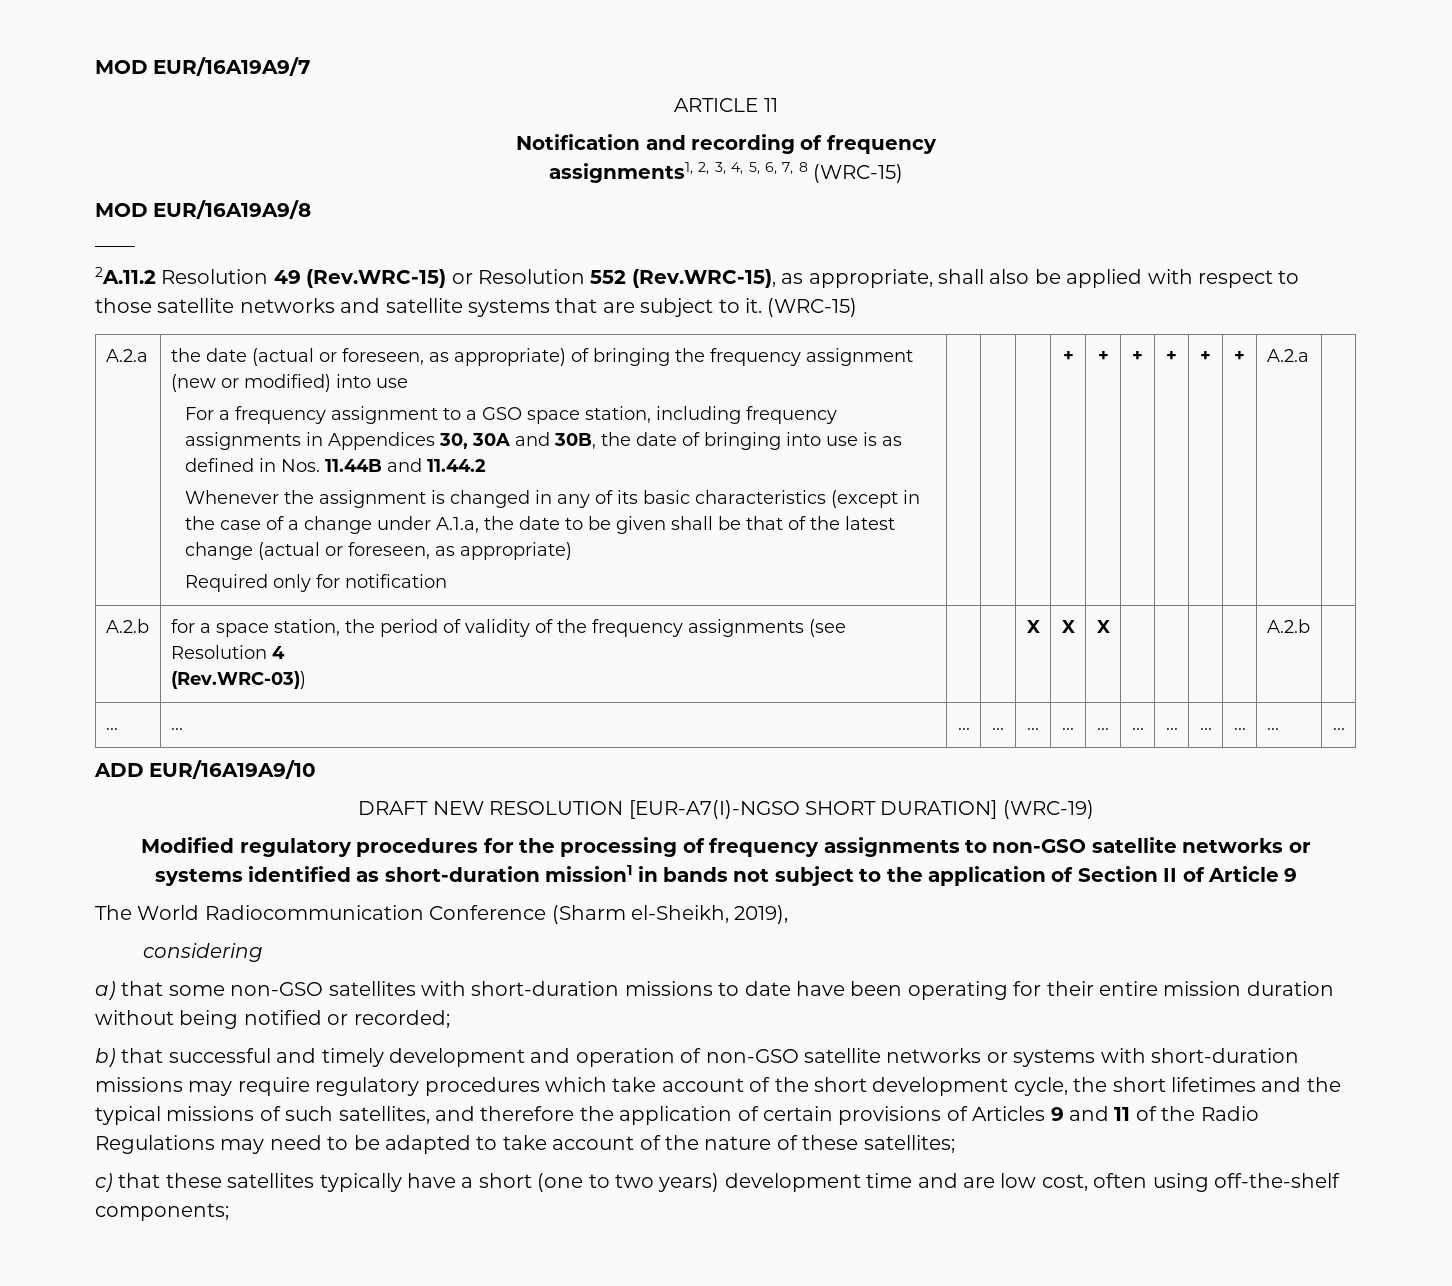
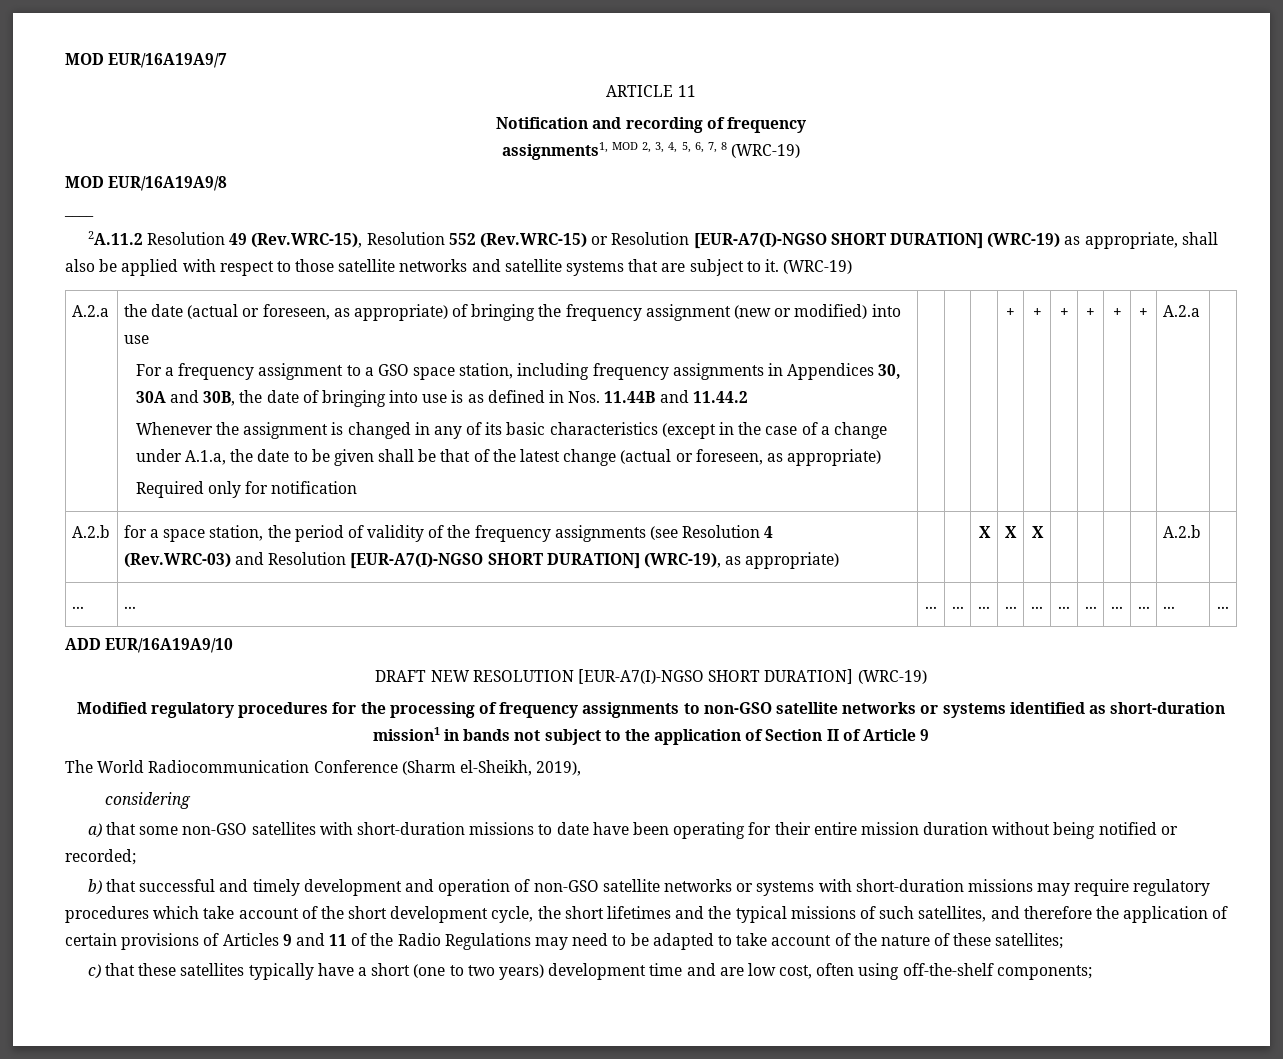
- assignments1, 2, 3, 4, 5, 6, 7, 8 (WRC-15)
+ assignments1, MOD 2, 3, 4, 5, 6, 7, 8 (WRC-19)
- 2A.11.2 Resolution 49 (Rev.WRC-15) or Resolution 552 (Rev.WRC-15), as appropriate, shall also be applied with respect to those satellite networks and satellite systems that are subject to it. (WRC-15)
+ 2A.11.2 Resolution 49 (Rev.WRC-15), Resolution 552 (Rev.WRC-15) or Resolution [EUR-A7(I)-NGSO SHORT DURATION] (WRC-19) as appropriate, shall also be applied with respect to those satellite networks and satellite systems that are subject to it. (WRC-19)
  A.2.b | for a space station, the period of validity of the frequency assignments (see Resolution 4
- (Rev.WRC-03)) | | | X | X | X | | | | | A.2.b |
+ (Rev.WRC-03) and Resolution [EUR-A7(I)-NGSO SHORT DURATION] (WRC-19), as appropriate) | | | X | X | X | | | | | A.2.b |

